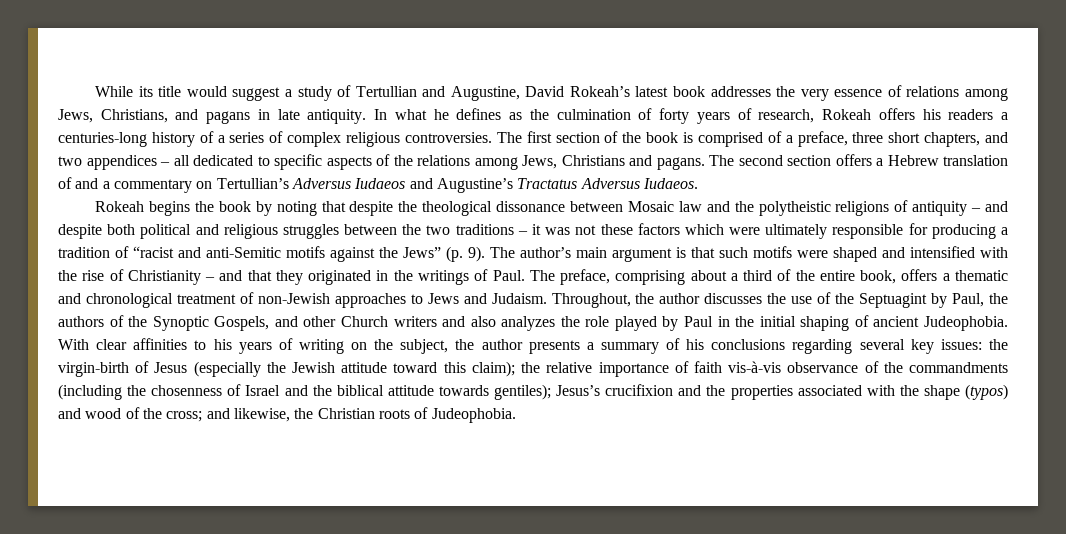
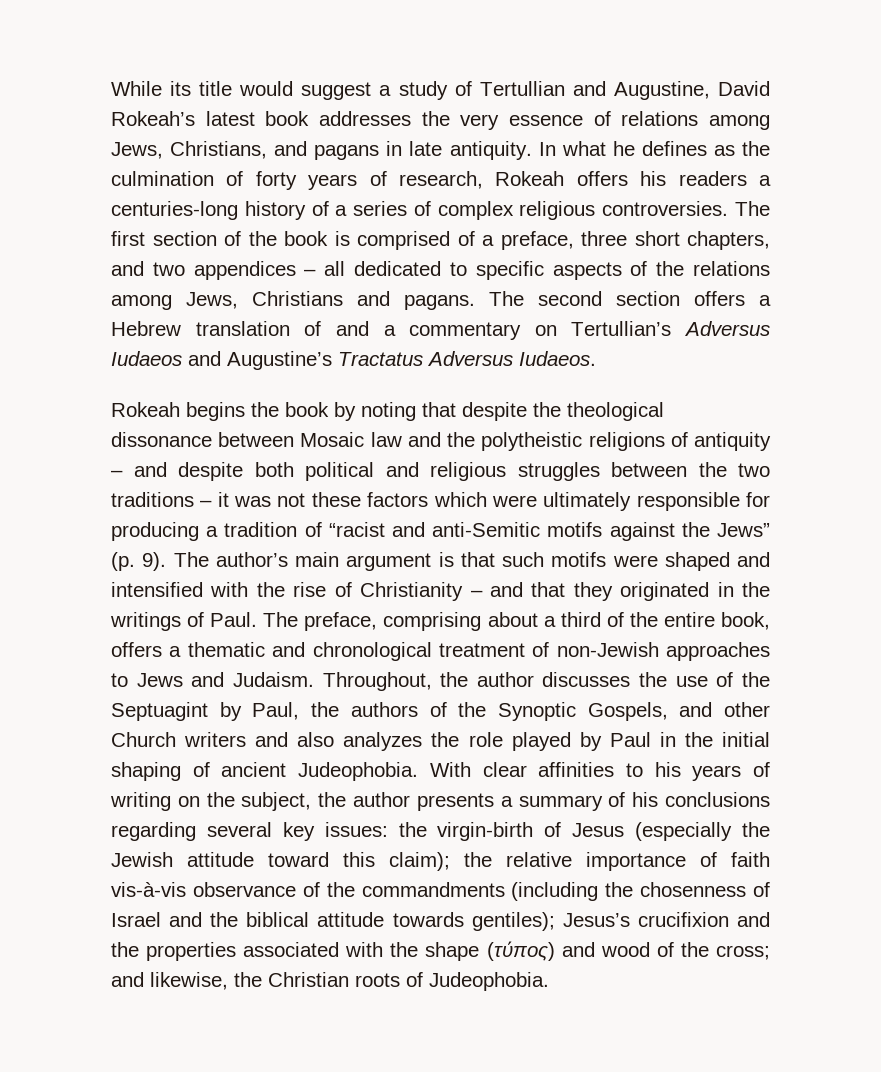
- Jesus’s crucifixion and the properties associated with the shape (typos) and wood of the cross;
+ Jesus’s crucifixion and the properties associated with the shape (τύπος) and wood of the cross;

